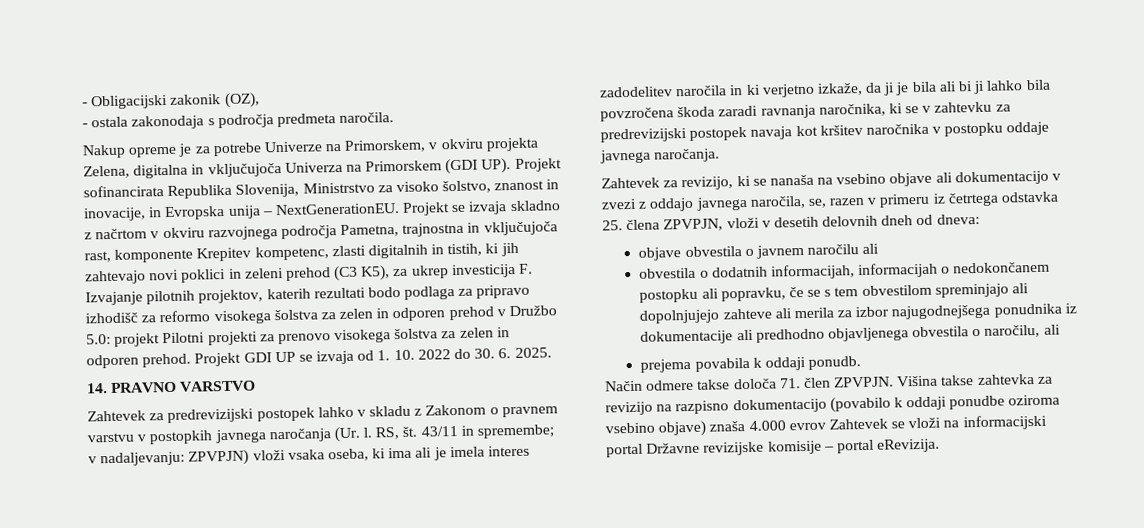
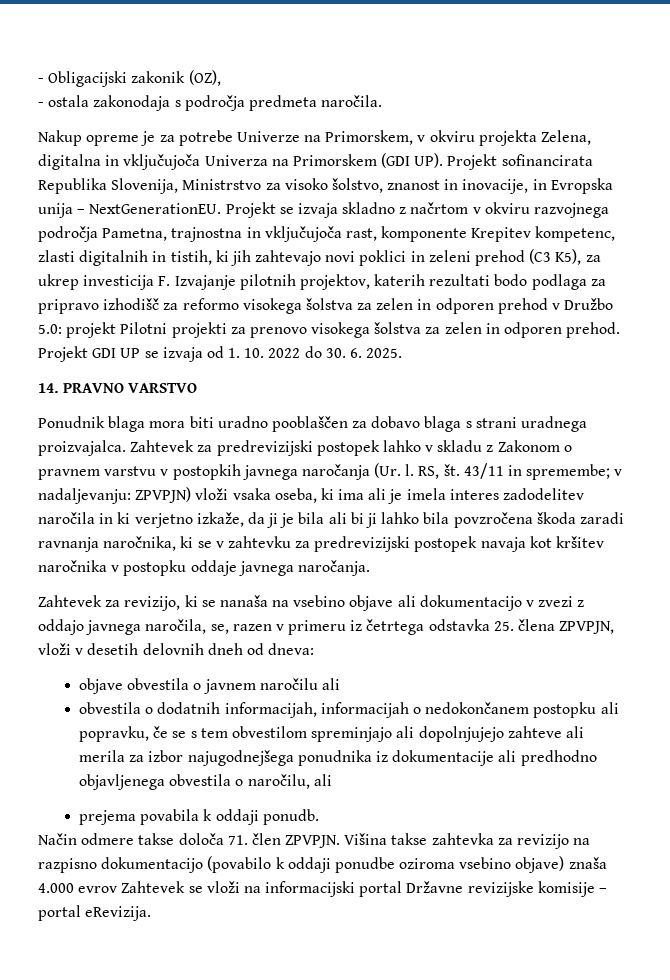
+ Ponudnik blaga mora biti uradno pooblaščen za dobavo blaga s strani uradnega proizvajalca.

